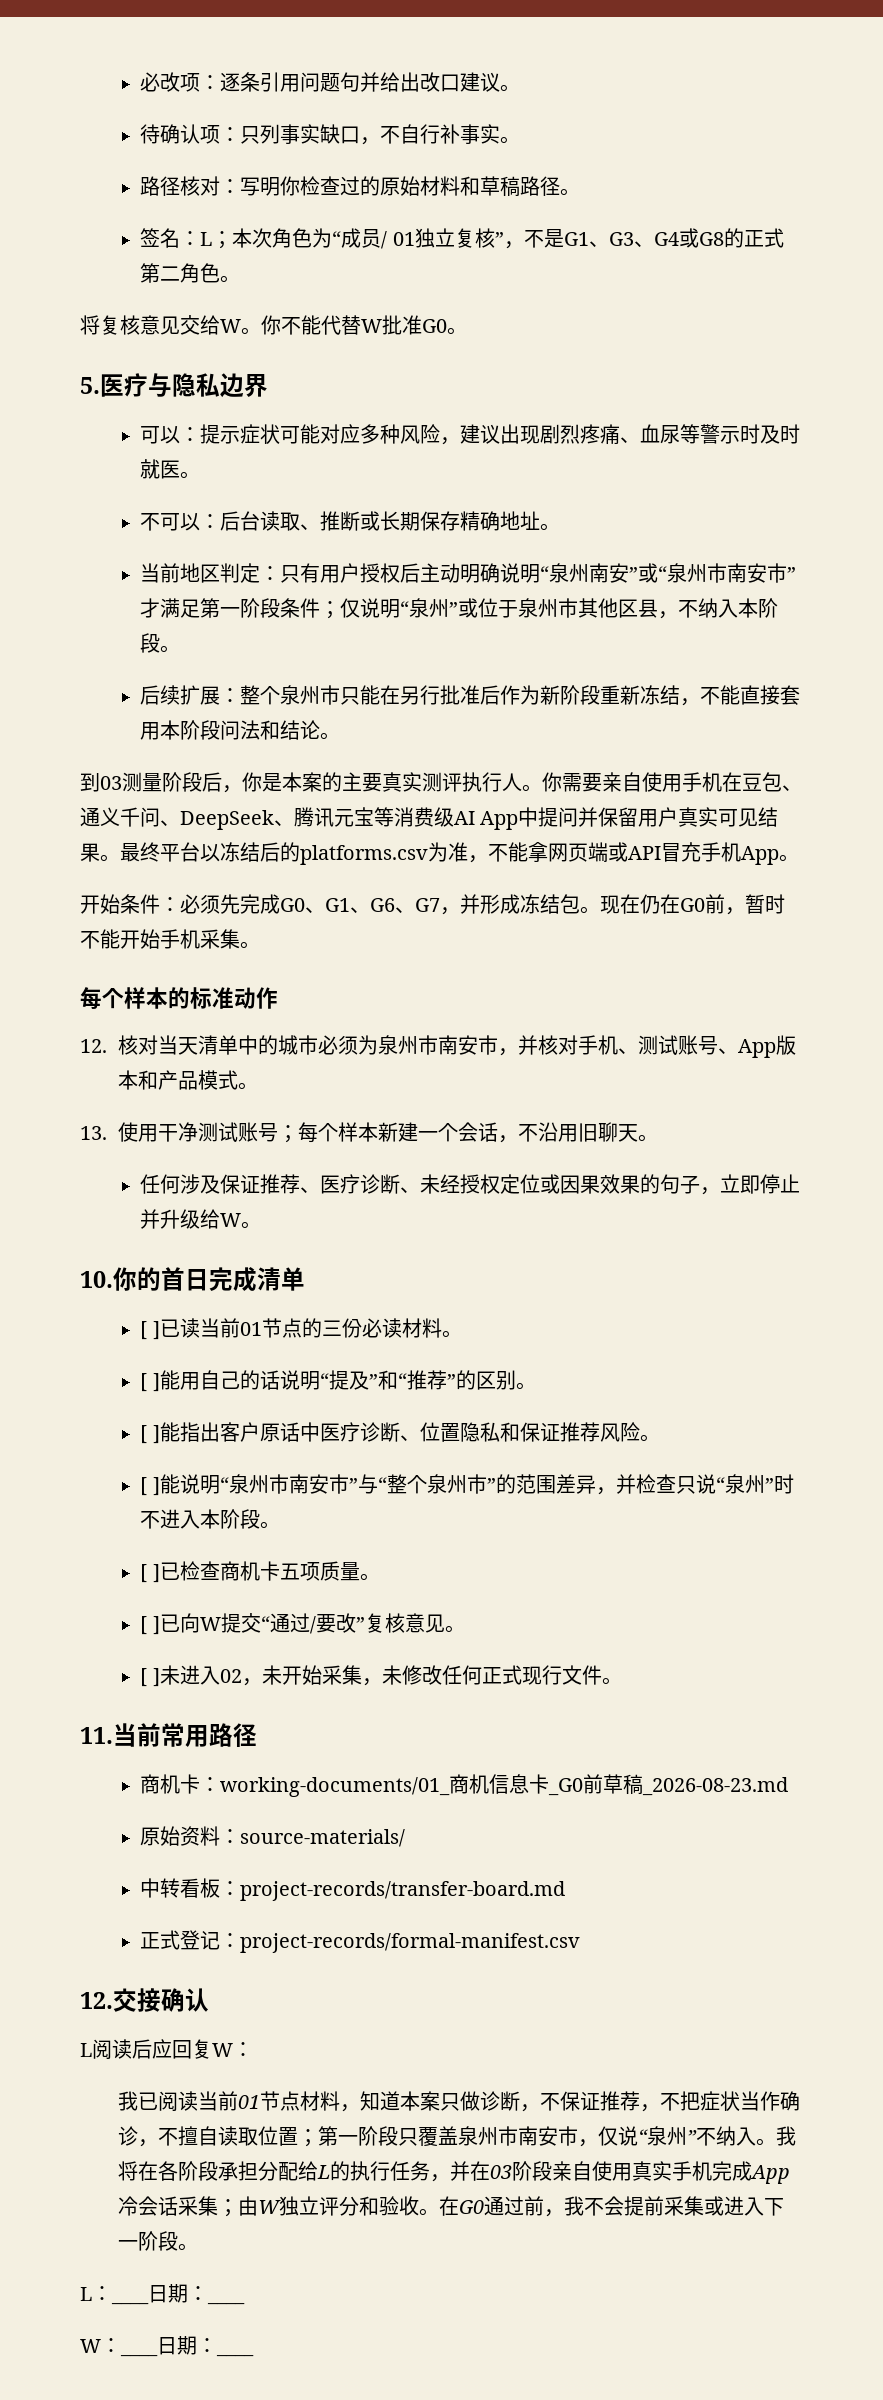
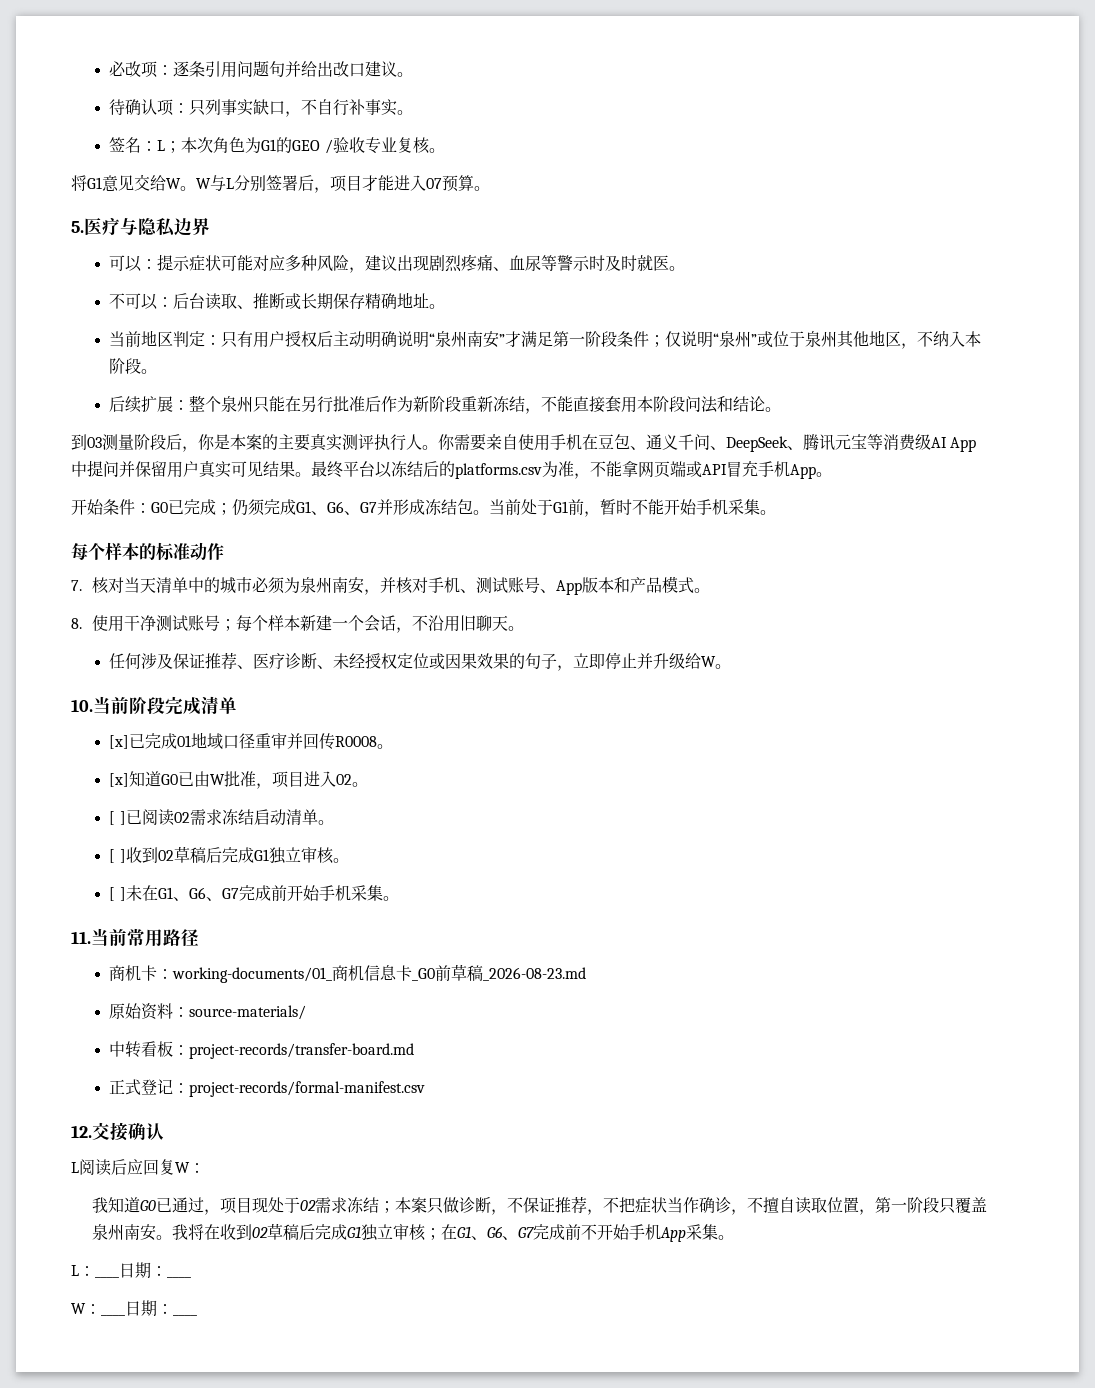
- 路径核对：写明你检查过的原始材料和草稿路径。
- 签名：L；本次角色为“成员/ 01独立复核”，不是G1、G3、G4或G8的正式第二角色。
+ 签名：L；本次角色为G1的GEO /验收专业复核。
- 将复核意见交给W。
+ 将G1意见交给W。
- 你不能代替W批准G0。
+ W与L分别签署后，项目才能进入07预算。
- 当前地区判定：只有用户授权后主动明确说明“泉州南安”或“泉州市南安市”才满足第一阶段条件；仅说明“泉州”或位于泉州市其他区县，不纳入本阶段。
+ 当前地区判定：只有用户授权后主动明确说明“泉州南安”才满足第一阶段条件；仅说明“泉州”或位于泉州其他地区，不纳入本阶段。
- 后续扩展：整个泉州市只能在另行批准后作为新阶段重新冻结，不能直接套用本阶段问法和结论。
+ 后续扩展：整个泉州只能在另行批准后作为新阶段重新冻结，不能直接套用本阶段问法和结论。
- 开始条件：必须先完成G0、G1、G6、G7，并形成冻结包。
+ 开始条件：G0已完成；仍须完成G1、G6、G7并形成冻结包。
- 现在仍在G0前，暂时不能开始手机采集。
+ 当前处于G1前，暂时不能开始手机采集。
- 12.核对当天清单中的城市必须为泉州市南安市，并核对手机、测试账号、App版本和产品模式。
+ 7.核对当天清单中的城市必须为泉州南安，并核对手机、测试账号、App版本和产品模式。
- 13.使用干净测试账号；每个样本新建一个会话，不沿用旧聊天。
+ 8.使用干净测试账号；每个样本新建一个会话，不沿用旧聊天。
- 10.你的首日完成清单
+ 10.当前阶段完成清单
- [ ]已读当前01节点的三份必读材料。
- [ ]能用自己的话说明“提及”和“推荐”的区别。
- [ ]能指出客户原话中医疗诊断、位置隐私和保证推荐风险。
- [ ]能说明“泉州市南安市”与“整个泉州市”的范围差异，并检查只说“泉州”时不进入本阶段。
- [ ]已检查商机卡五项质量。
- [ ]已向W提交“通过/要改”复核意见。
- [ ]未进入02，未开始采集，未修改任何正式现行文件。
+ [x]已完成01地域口径重审并回传R0008。
+ [x]知道G0已由W批准，项目进入02。
+ [ ]已阅读02需求冻结启动清单。
+ [ ]收到02草稿后完成G1独立审核。
+ [ ]未在G1、G6、G7完成前开始手机采集。
- 我已阅读当前01节点材料，知道本案只做诊断，不保证推荐，不把症状当作确诊，不擅自读取位置；第一阶段只覆盖泉州市南安市，仅说“泉州”不纳入。我将在各阶段承担分配给L的执行任务，并在03阶段亲自使用真实手机完成App冷会话采集；由W独立评分和验收。在G0通过前，我不会提前采集或进入下一阶段。
+ 我知道G0已通过，项目现处于02需求冻结；本案只做诊断，不保证推荐，不把症状当作确诊，不擅自读取位置，第一阶段只覆盖泉州南安。我将在收到02草稿后完成G1独立审核；在G1、G6、G7完成前不开始手机App采集。

